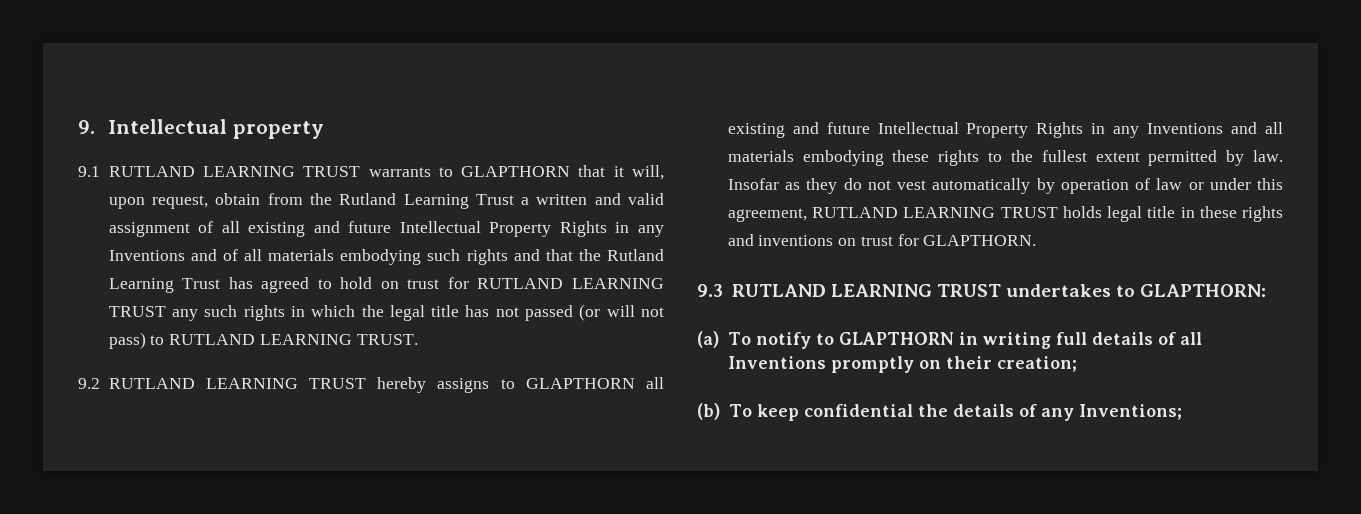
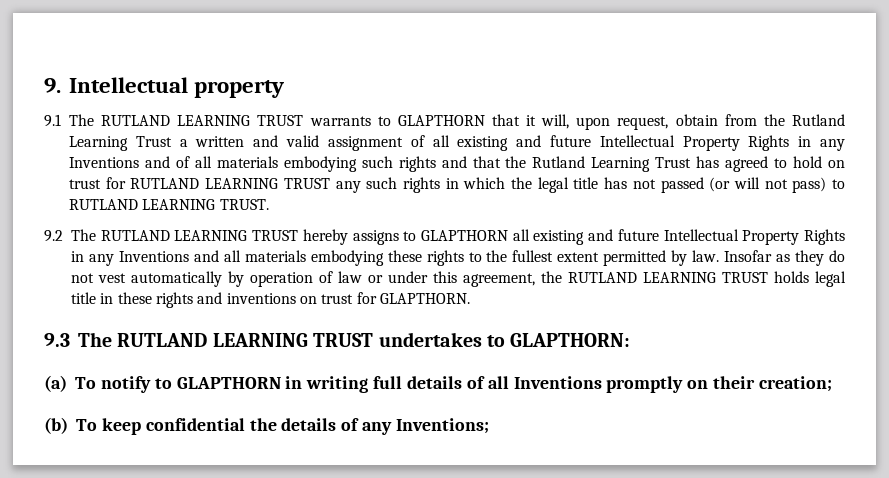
- 9.1 RUTLAND LEARNING TRUST warrants to GLAPTHORN that it will, upon request, obtain from the Rutland Learning Trust a written and valid assignment of all existing and future Intellectual Property Rights in any Inventions and of all materials embodying such rights and that the Rutland Learning Trust has agreed to hold on trust for RUTLAND LEARNING TRUST any such rights in which the legal title has not passed (or will not pass) to RUTLAND LEARNING TRUST.
+ 9.1 The RUTLAND LEARNING TRUST warrants to GLAPTHORN that it will, upon request, obtain from the Rutland Learning Trust a written and valid assignment of all existing and future Intellectual Property Rights in any Inventions and of all materials embodying such rights and that the Rutland Learning Trust has agreed to hold on trust for RUTLAND LEARNING TRUST any such rights in which the legal title has not passed (or will not pass) to RUTLAND LEARNING TRUST.
- 9.2 RUTLAND LEARNING TRUST hereby assigns to GLAPTHORN all existing and future Intellectual Property Rights in any Inventions and all materials embodying these rights to the fullest extent permitted by law.
+ 9.2 The RUTLAND LEARNING TRUST hereby assigns to GLAPTHORN all existing and future Intellectual Property Rights in any Inventions and all materials embodying these rights to the fullest extent permitted by law.
- Insofar as they do not vest automatically by operation of law or under this agreement, RUTLAND LEARNING TRUST holds legal title in these rights and inventions on trust for GLAPTHORN.
+ Insofar as they do not vest automatically by operation of law or under this agreement, the RUTLAND LEARNING TRUST holds legal title in these rights and inventions on trust for GLAPTHORN.
- 9.3 RUTLAND LEARNING TRUST undertakes to GLAPTHORN:
+ 9.3 The RUTLAND LEARNING TRUST undertakes to GLAPTHORN:

